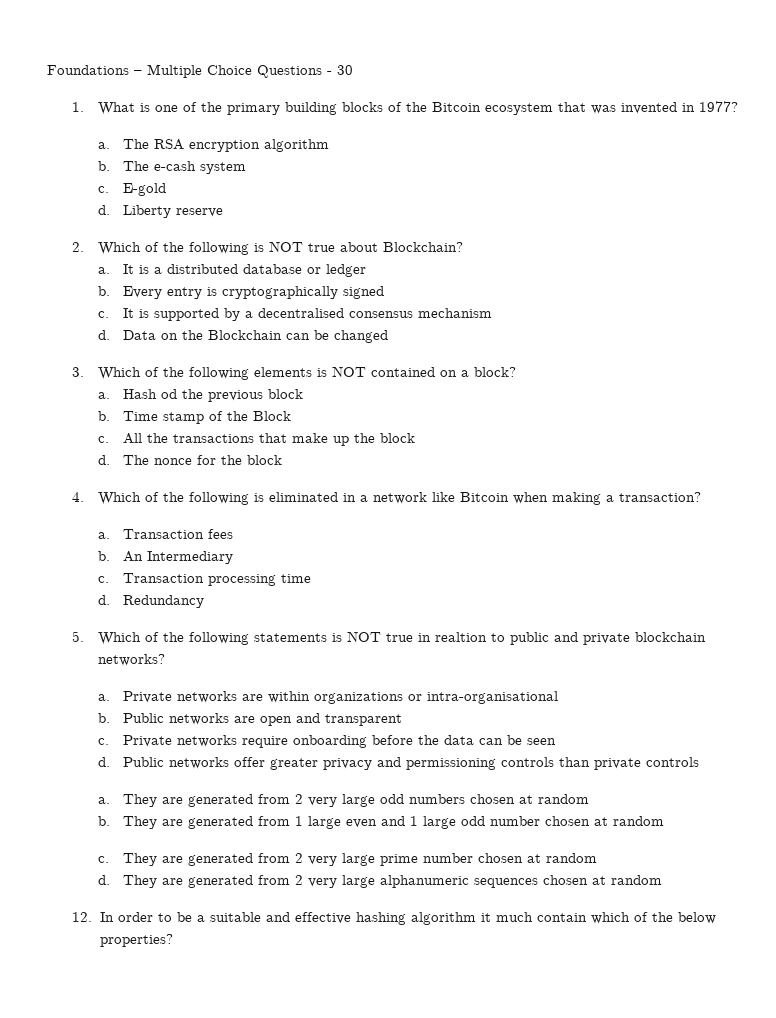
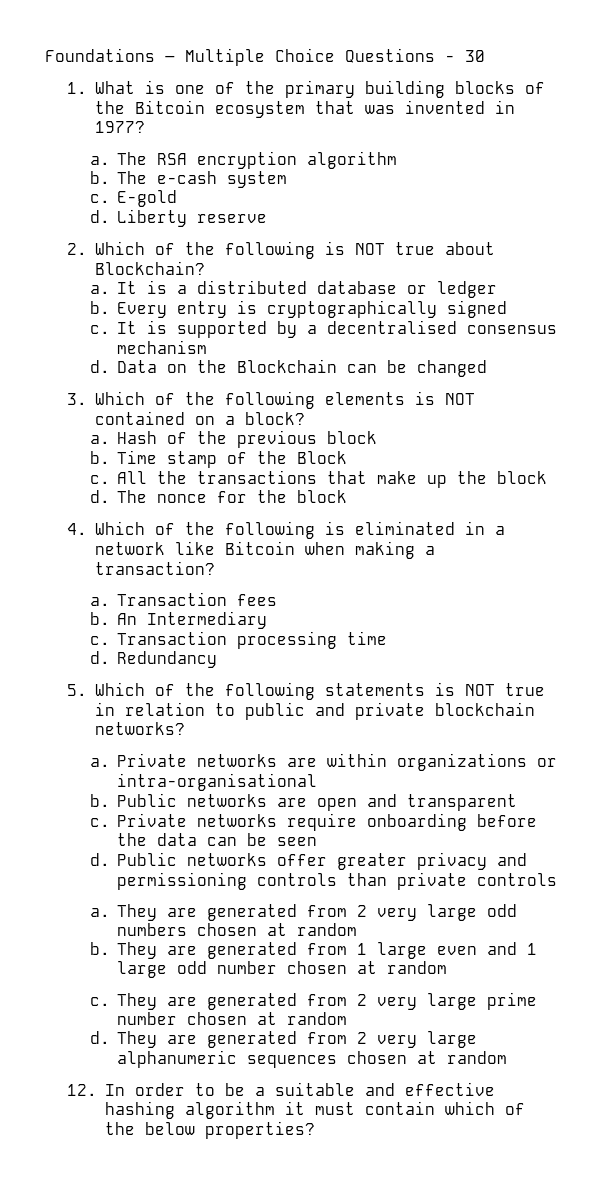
- Hash od the previous block
+ Hash of the previous block
- 5. Which of the following statements is NOT true in realtion to public and private blockchain networks?
+ 5. Which of the following statements is NOT true in relation to public and private blockchain networks?
- 12. In order to be a suitable and effective hashing algorithm it much contain which of the below properties?
+ 12. In order to be a suitable and effective hashing algorithm it must contain which of the below properties?

